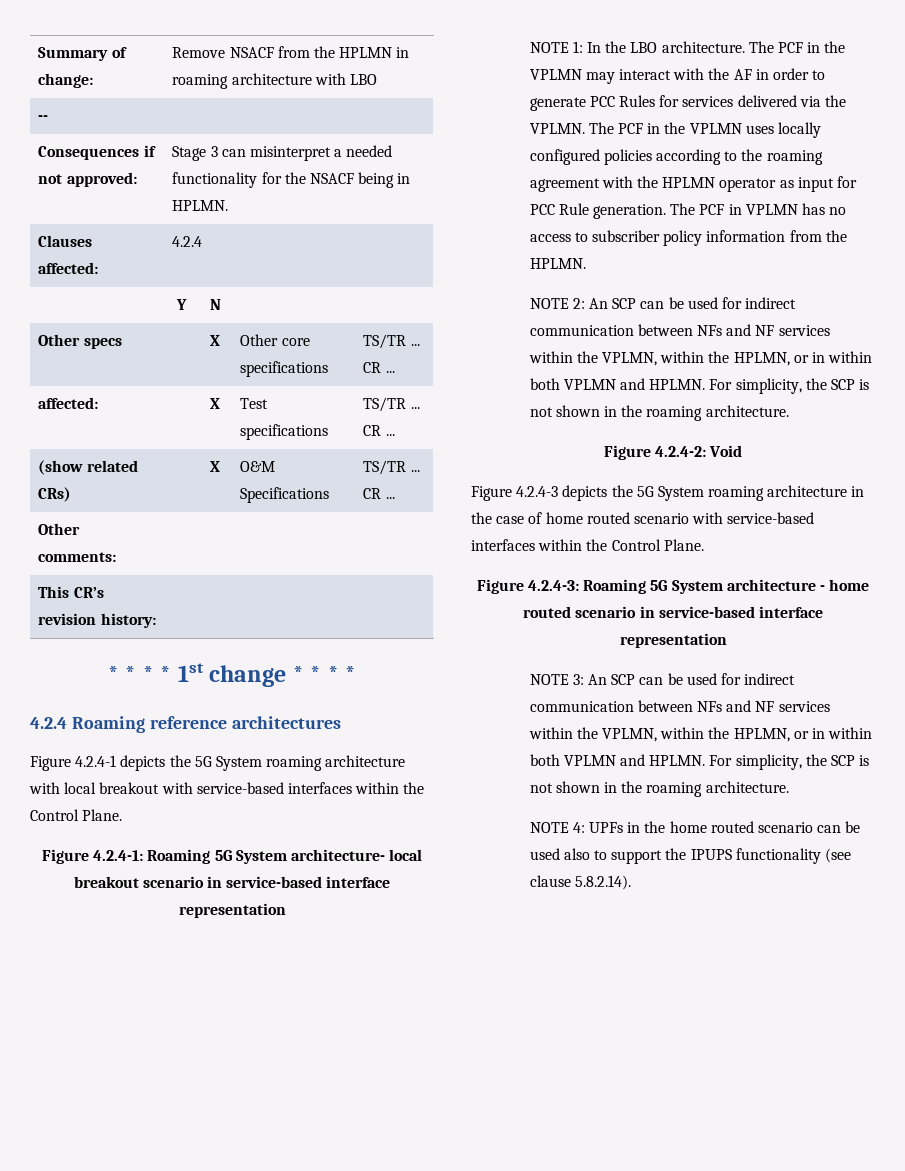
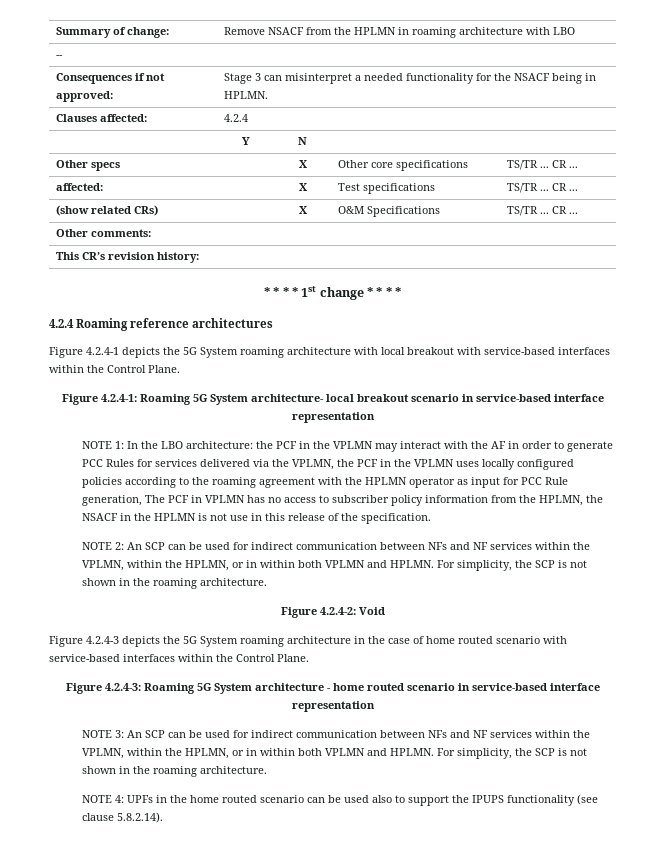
- NOTE 1: In the LBO architecture. The PCF in the VPLMN may interact with the AF in order to generate PCC Rules for services delivered via the VPLMN. The PCF in the VPLMN uses locally configured policies according to the roaming agreement with the HPLMN operator as input for PCC Rule generation. The PCF in VPLMN has no access to subscriber policy information from the HPLMN.
+ NOTE 1: In the LBO architecture: the PCF in the VPLMN may interact with the AF in order to generate PCC Rules for services delivered via the VPLMN, the PCF in the VPLMN uses locally configured policies according to the roaming agreement with the HPLMN operator as input for PCC Rule generation, The PCF in VPLMN has no access to subscriber policy information from the HPLMN, the NSACF in the HPLMN is not use in this release of the specification.

